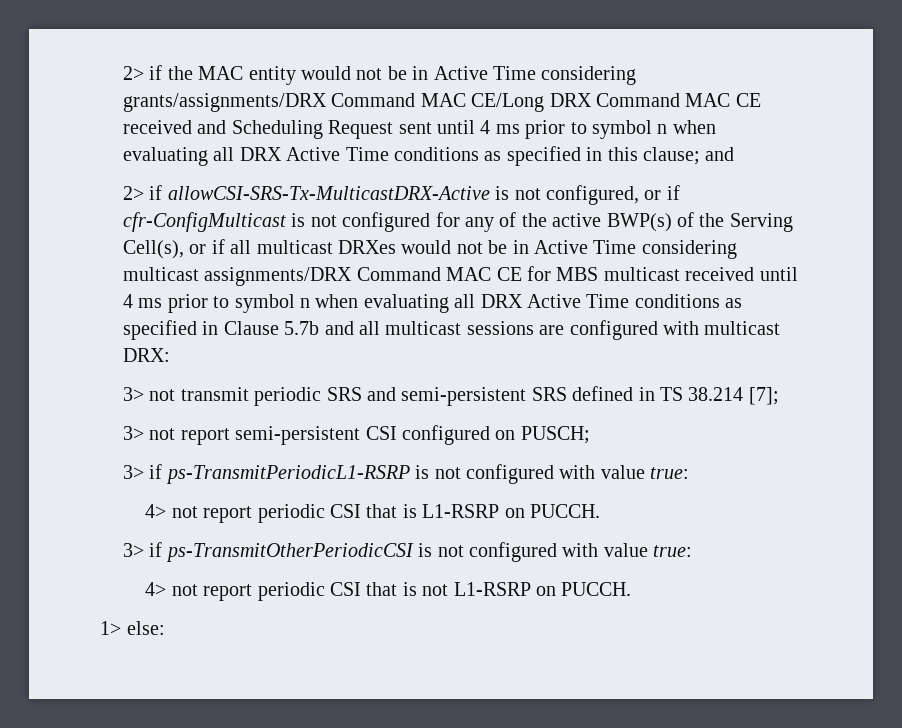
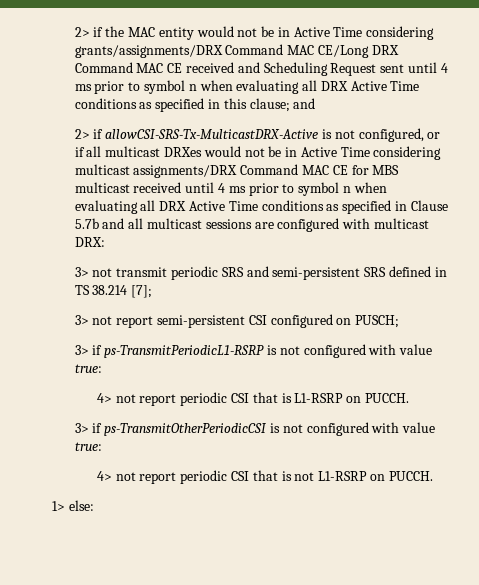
- 2> if allowCSI-SRS-Tx-MulticastDRX-Active is not configured, or if cfr-ConfigMulticast is not configured for any of the active BWP(s) of the Serving Cell(s), or if all multicast DRXes would not be in Active Time considering multicast assignments/DRX Command MAC CE for MBS multicast received until 4 ms prior to symbol n when evaluating all DRX Active Time conditions as specified in Clause 5.7b and all multicast sessions are configured with multicast DRX:
+ 2> if allowCSI-SRS-Tx-MulticastDRX-Active is not configured, or if all multicast DRXes would not be in Active Time considering multicast assignments/DRX Command MAC CE for MBS multicast received until 4 ms prior to symbol n when evaluating all DRX Active Time conditions as specified in Clause 5.7b and all multicast sessions are configured with multicast DRX:

